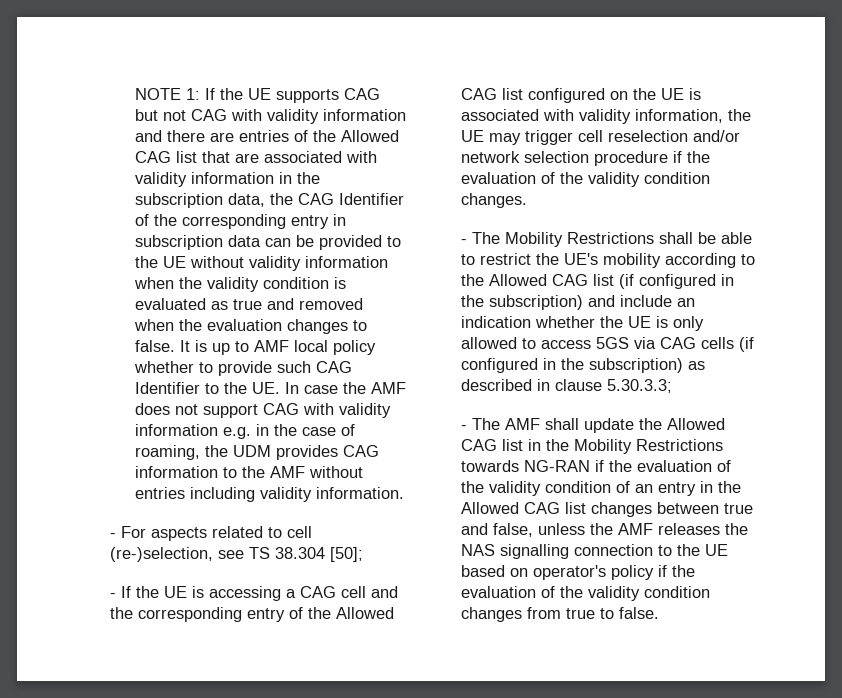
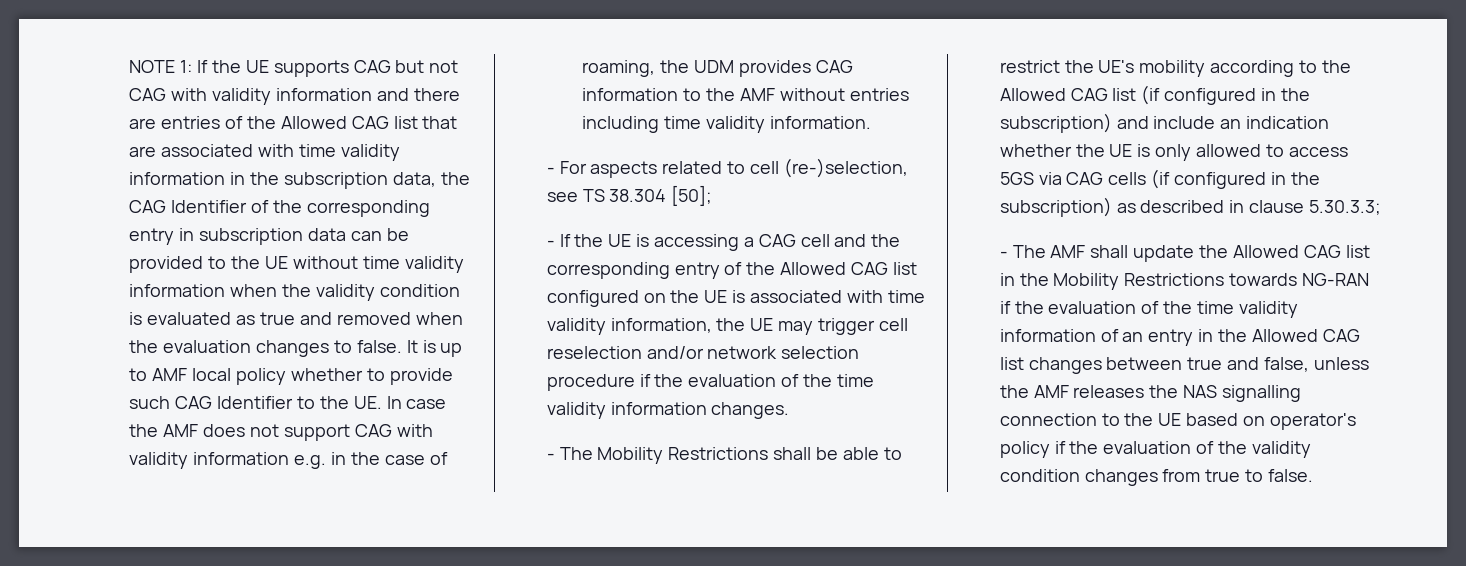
- If the UE supports CAG but not CAG with validity information and there are entries of the Allowed CAG list that are associated with validity information in the subscription data, the CAG Identifier of the corresponding entry in subscription data can be provided to the UE without validity information when the validity condition is evaluated as true and removed when the evaluation changes to false.
+ If the UE supports CAG but not CAG with validity information and there are entries of the Allowed CAG list that are associated with time validity information in the subscription data, the CAG Identifier of the corresponding entry in subscription data can be provided to the UE without time validity information when the validity condition is evaluated as true and removed when the evaluation changes to false.
- It is up to AMF local policy whether to provide such CAG Identifier to the UE. In case the AMF does not support CAG with validity information e.g. in the case of roaming, the UDM provides CAG information to the AMF without entries including validity information.
+ It is up to AMF local policy whether to provide such CAG Identifier to the UE. In case the AMF does not support CAG with validity information e.g. in the case of roaming, the UDM provides CAG information to the AMF without entries including time validity information.
- - If the UE is accessing a CAG cell and the corresponding entry of the Allowed CAG list configured on the UE is associated with validity information, the UE may trigger cell reselection and/or network selection procedure if the evaluation of the validity condition changes.
+ - If the UE is accessing a CAG cell and the corresponding entry of the Allowed CAG list configured on the UE is associated with time validity information, the UE may trigger cell reselection and/or network selection procedure if the evaluation of the time validity information changes.
- - The AMF shall update the Allowed CAG list in the Mobility Restrictions towards NG-RAN if the evaluation of the validity condition of an entry in the Allowed CAG list changes between true and false, unless the AMF releases the NAS signalling connection to the UE based on operator's policy if the evaluation of the validity condition changes from true to false.
+ - The AMF shall update the Allowed CAG list in the Mobility Restrictions towards NG-RAN if the evaluation of the time validity information of an entry in the Allowed CAG list changes between true and false, unless the AMF releases the NAS signalling connection to the UE based on operator's policy if the evaluation of the validity condition changes from true to false.

